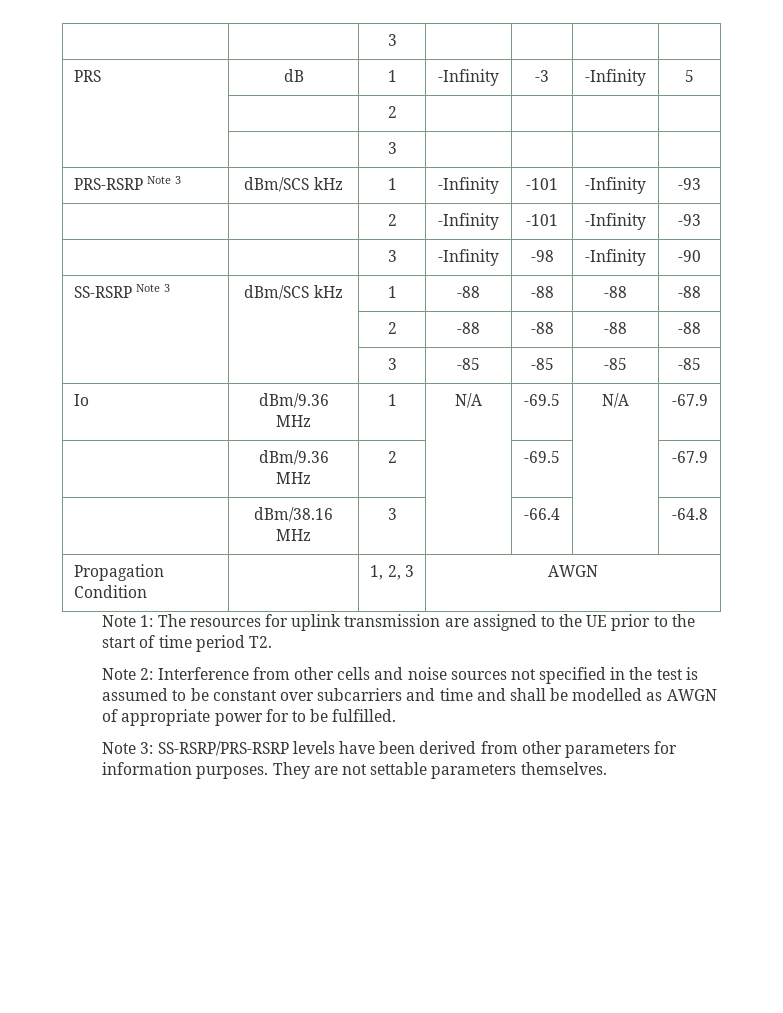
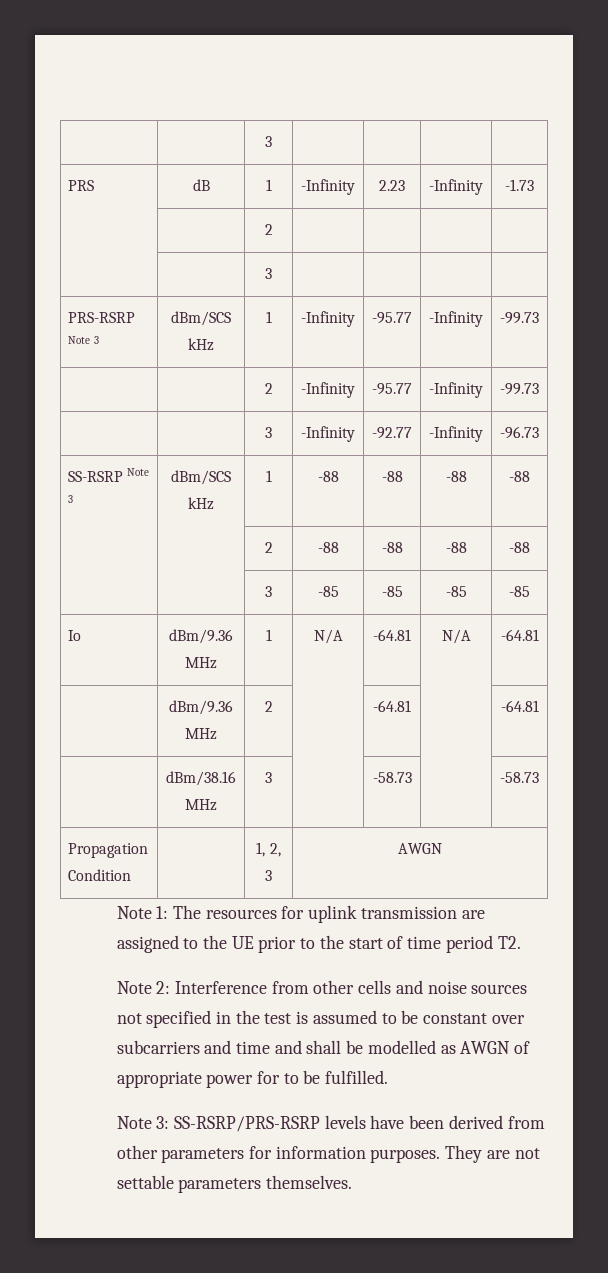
- PRS | dB | 1 | -Infinity | -3 | -Infinity | 5
+ PRS | dB | 1 | -Infinity | 2.23 | -Infinity | -1.73
- PRS-RSRP Note 3 | dBm/SCS kHz | 1 | -Infinity | -101 | -Infinity | -93
+ PRS-RSRP Note 3 | dBm/SCS kHz | 1 | -Infinity | -95.77 | -Infinity | -99.73
- | | 2 | -Infinity | -101 | -Infinity | -93
+ | | 2 | -Infinity | -95.77 | -Infinity | -99.73
- | | 3 | -Infinity | -98 | -Infinity | -90
+ | | 3 | -Infinity | -92.77 | -Infinity | -96.73
- Io | dBm/9.36 MHz | 1 | N/A | -69.5 | N/A | -67.9
+ Io | dBm/9.36 MHz | 1 | N/A | -64.81 | N/A | -64.81
- | dBm/9.36 MHz | 2 | | -69.5 | | -67.9
+ | dBm/9.36 MHz | 2 | | -64.81 | | -64.81
- | dBm/38.16 MHz | 3 | | -66.4 | | -64.8
+ | dBm/38.16 MHz | 3 | | -58.73 | | -58.73

